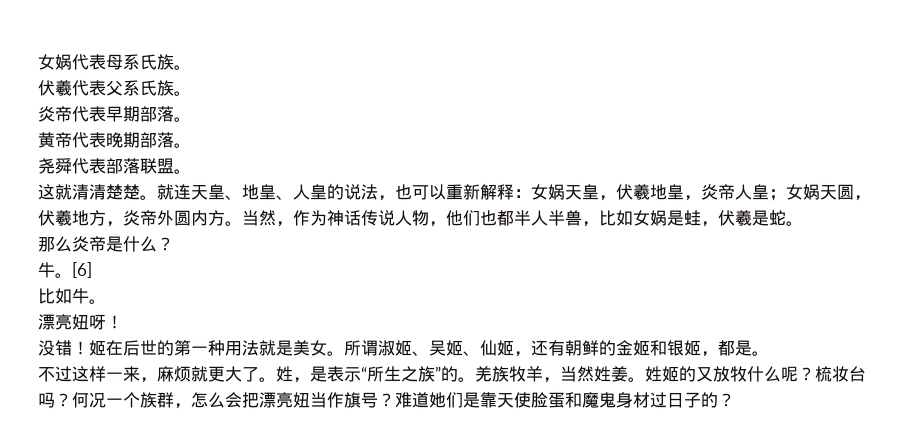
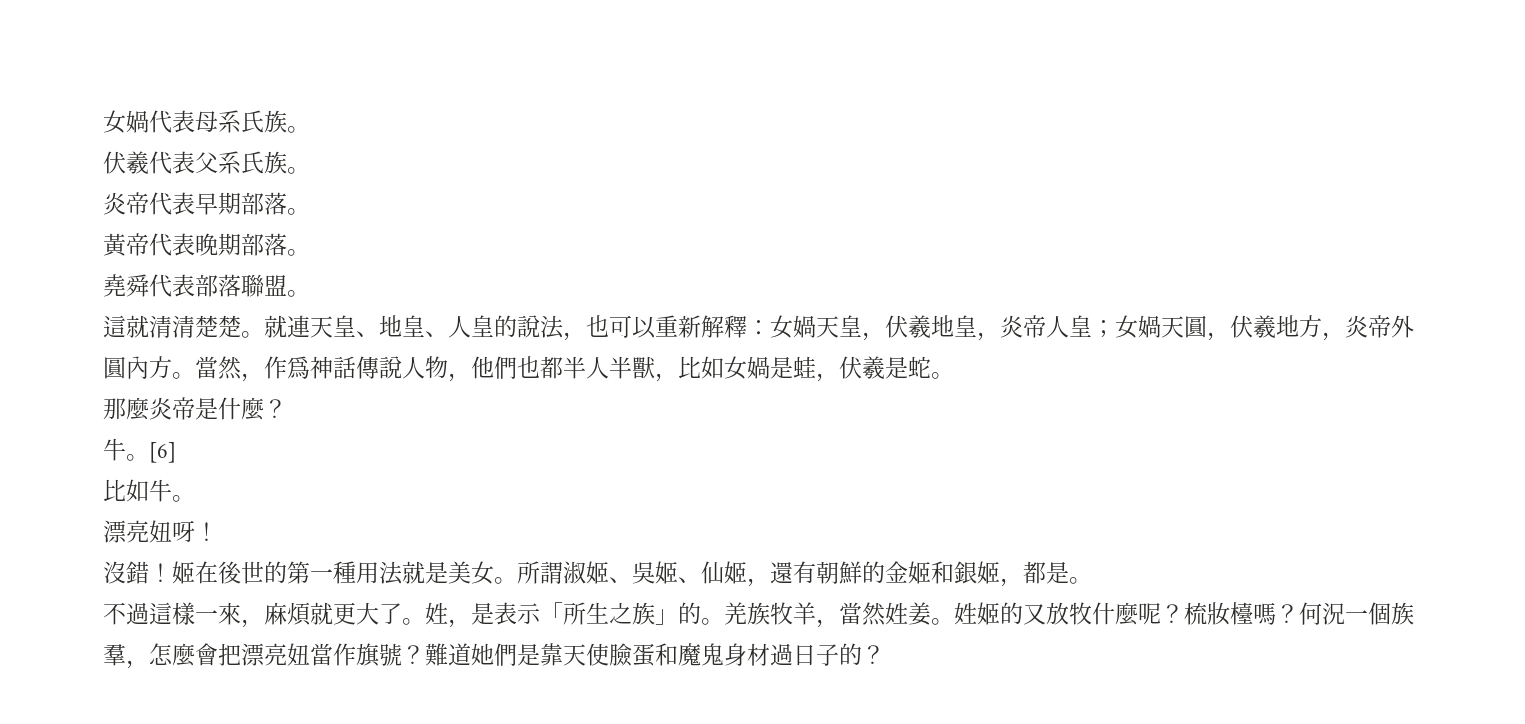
- 女娲代表母系氏族。
+ 女媧代表母系氏族。
- 黄帝代表晚期部落。
+ 黃帝代表晚期部落。
- 尧舜代表部落联盟。
+ 堯舜代表部落聯盟。
- 这就清清楚楚。
+ 這就清清楚楚。
- 就连天皇、地皇、人皇的说法，也可以重新解释：女娲天皇，伏羲地皇，炎帝人皇；女娲天圆，伏羲地方，炎帝外圆内方。当然，作为神话传说人物，他们也都半人半兽，比如女娲是蛙，伏羲是蛇。
+ 就連天皇、地皇、人皇的說法，也可以重新解釋：女媧天皇，伏羲地皇，炎帝人皇；女媧天圓，伏羲地方，炎帝外圓內方。當然，作爲神話傳說人物，他們也都半人半獸，比如女媧是蛙，伏羲是蛇。
- 那么炎帝是什么？
+ 那麼炎帝是什麼？
- 没错！姬在后世的第一种用法就是美女。
+ 沒錯！姬在後世的第一種用法就是美女。
- 所谓淑姬、吴姬、仙姬，还有朝鲜的金姬和银姬，都是。
+ 所謂淑姬、吳姬、仙姬，還有朝鮮的金姬和銀姬，都是。
- 不过这样一来，麻烦就更大了。
+ 不過這樣一來，麻煩就更大了。
- 姓，是表示“所生之族”的。
+ 姓，是表示「所生之族」的。
- 羌族牧羊，当然姓姜。
+ 羌族牧羊，當然姓姜。
- 姓姬的又放牧什么呢？梳妆台吗？何况一个族群，怎么会把漂亮妞当作旗号？难道她们是靠天使脸蛋和魔鬼身材过日子的？
+ 姓姬的又放牧什麼呢？梳妝檯嗎？何況一個族羣，怎麼會把漂亮妞當作旗號？難道她們是靠天使臉蛋和魔鬼身材過日子的？

